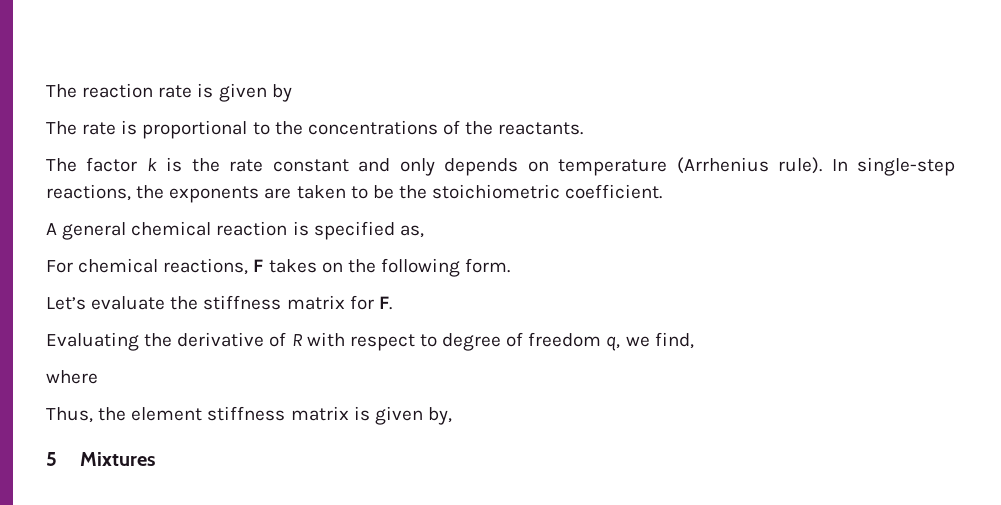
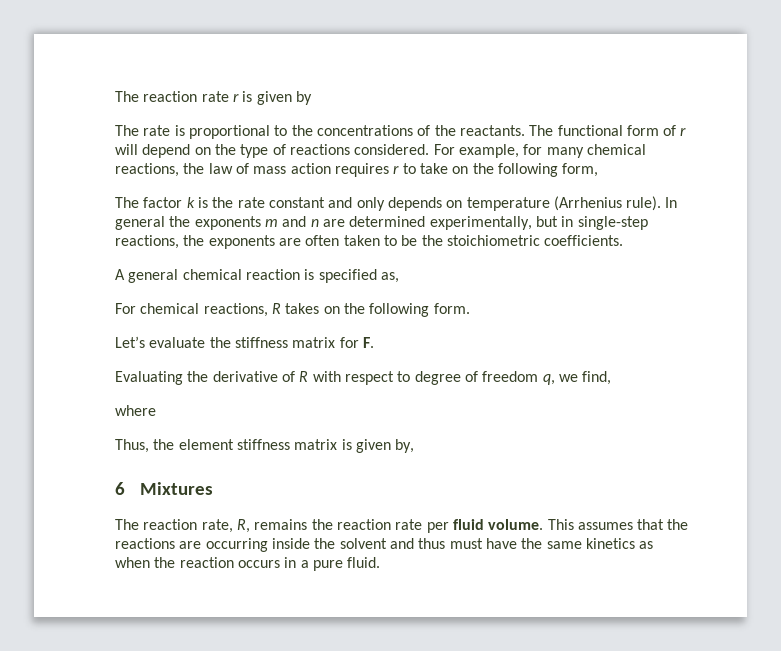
- The reaction rate is given by
+ The reaction rate r is given by
+ The functional form of r will depend on the type of reactions considered. For example, for many chemical reactions, the law of mass action requires r to take on the following form,
- In single-step reactions, the exponents are taken to be the stoichiometric coefficient.
+ In general the exponents m and n are determined experimentally, but in single-step reactions, the exponents are often taken to be the stoichiometric coefficients.
- For chemical reactions, F takes on the following form.
+ For chemical reactions, R takes on the following form.
- 5 Mixtures
+ 6 Mixtures
+ The reaction rate, R, remains the reaction rate per fluid volume. This assumes that the reactions are occurring inside the solvent and thus must have the same kinetics as when the reaction occurs in a pure fluid.

